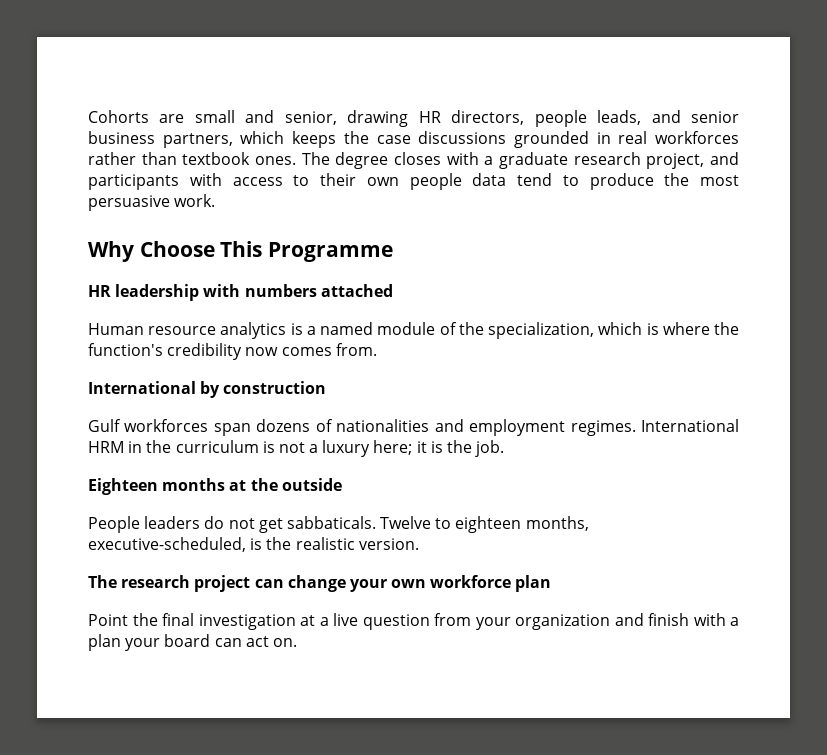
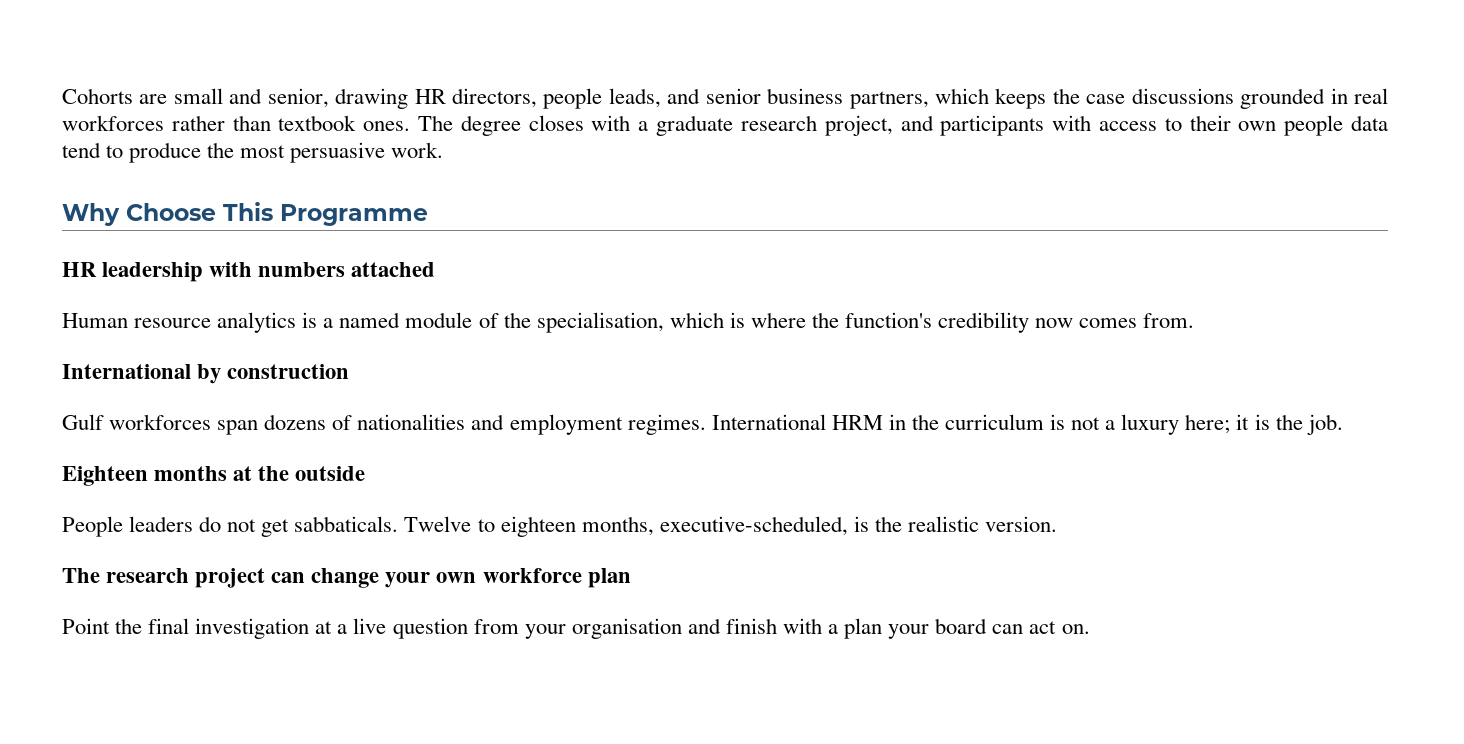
- Human resource analytics is a named module of the specialization, which is where the function's credibility now comes from.
+ Human resource analytics is a named module of the specialisation, which is where the function's credibility now comes from.
- Point the final investigation at a live question from your organization and finish with a plan your board can act on.
+ Point the final investigation at a live question from your organisation and finish with a plan your board can act on.

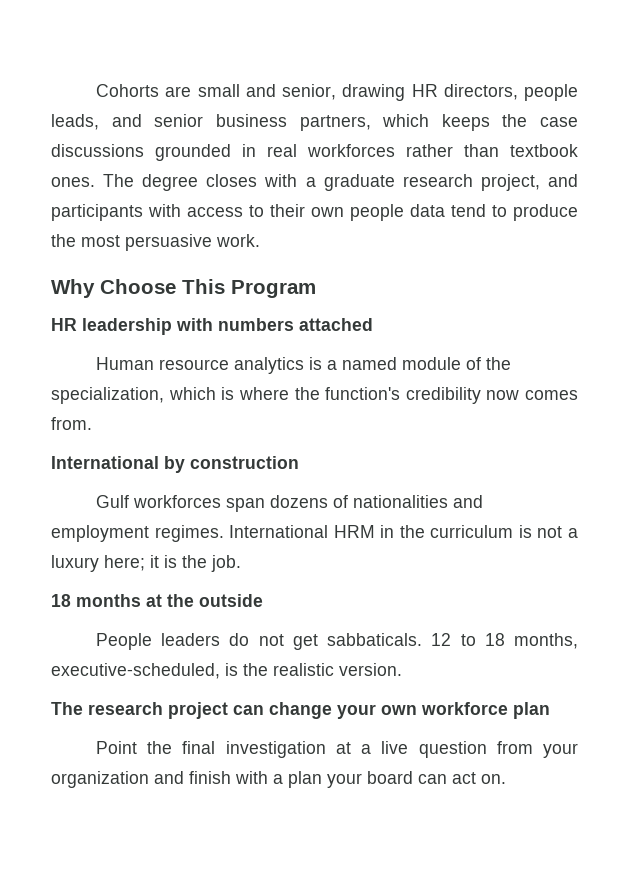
- Why Choose This Programme
+ Why Choose This Program
- Human resource analytics is a named module of the specialisation, which is where the function's credibility now comes from.
+ Human resource analytics is a named module of the specialization, which is where the function's credibility now comes from.
- Eighteen months at the outside
+ 18 months at the outside
- Twelve to eighteen months, executive-scheduled, is the realistic version.
+ 12 to 18 months, executive-scheduled, is the realistic version.
- Point the final investigation at a live question from your organisation and finish with a plan your board can act on.
+ Point the final investigation at a live question from your organization and finish with a plan your board can act on.

